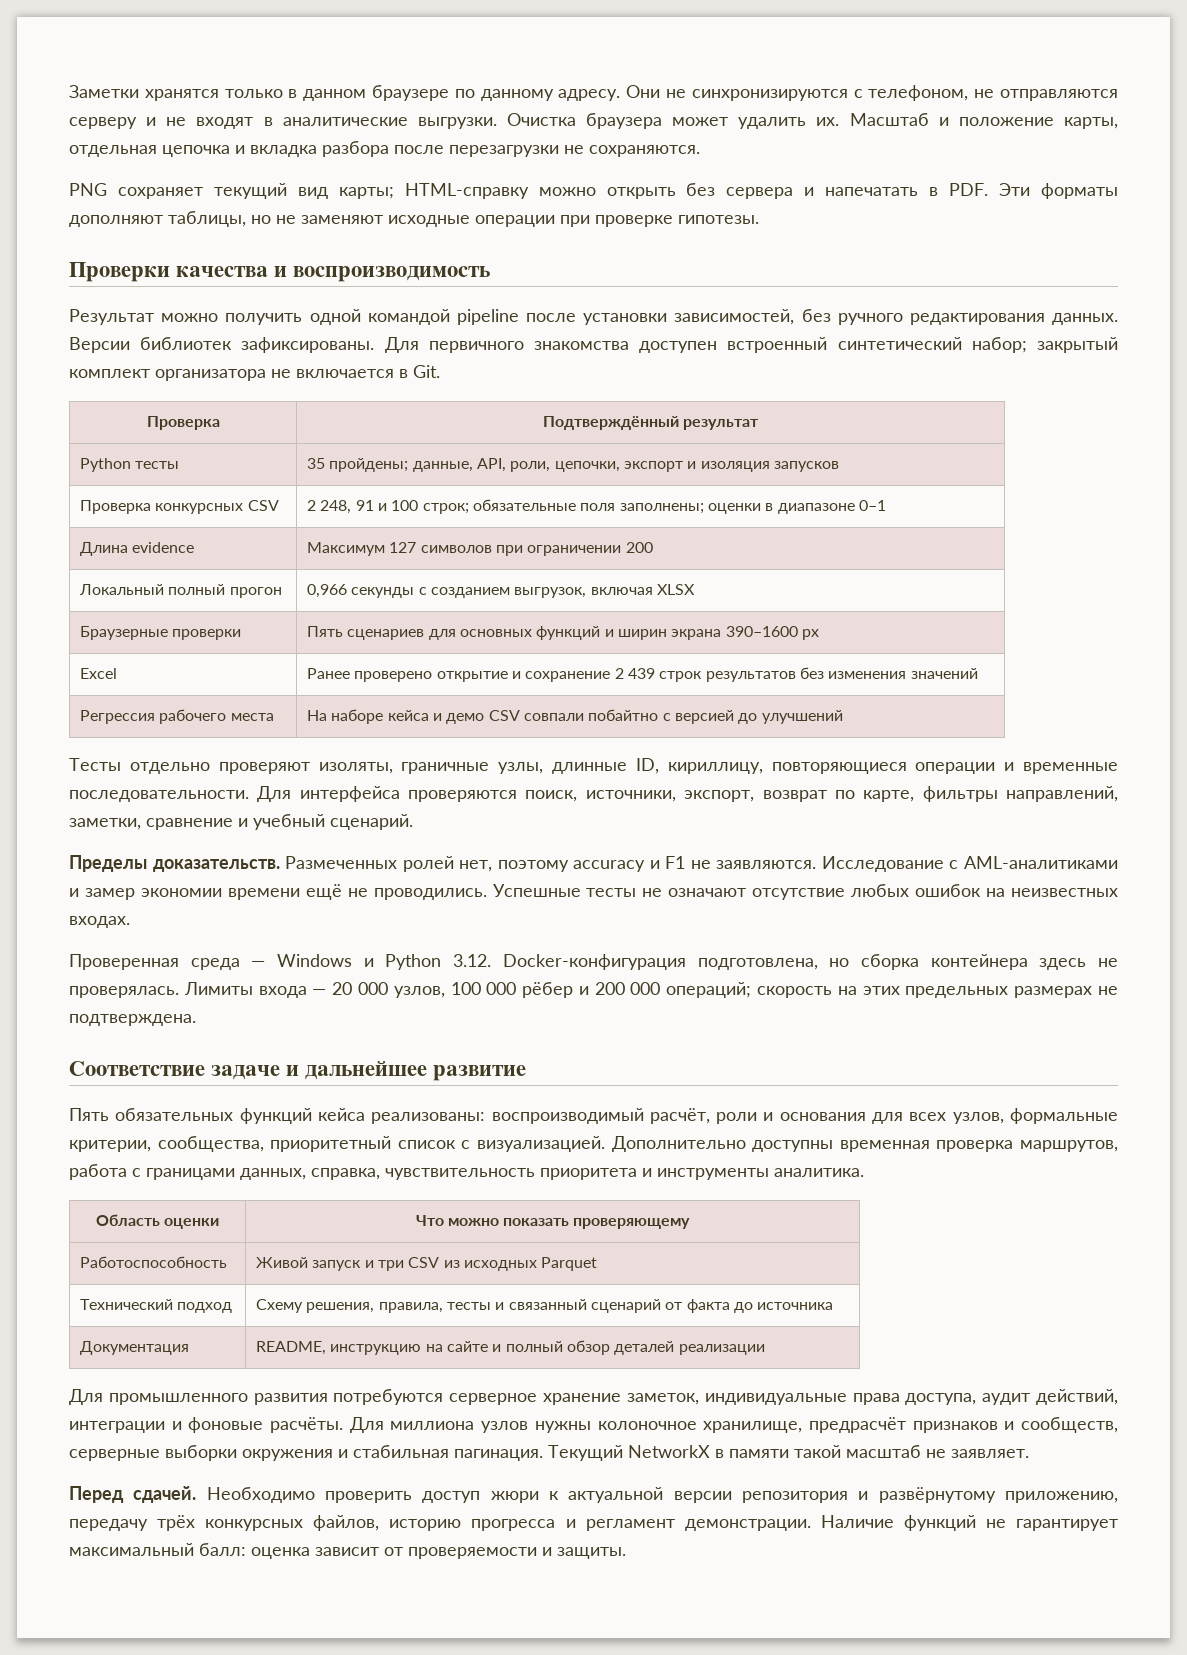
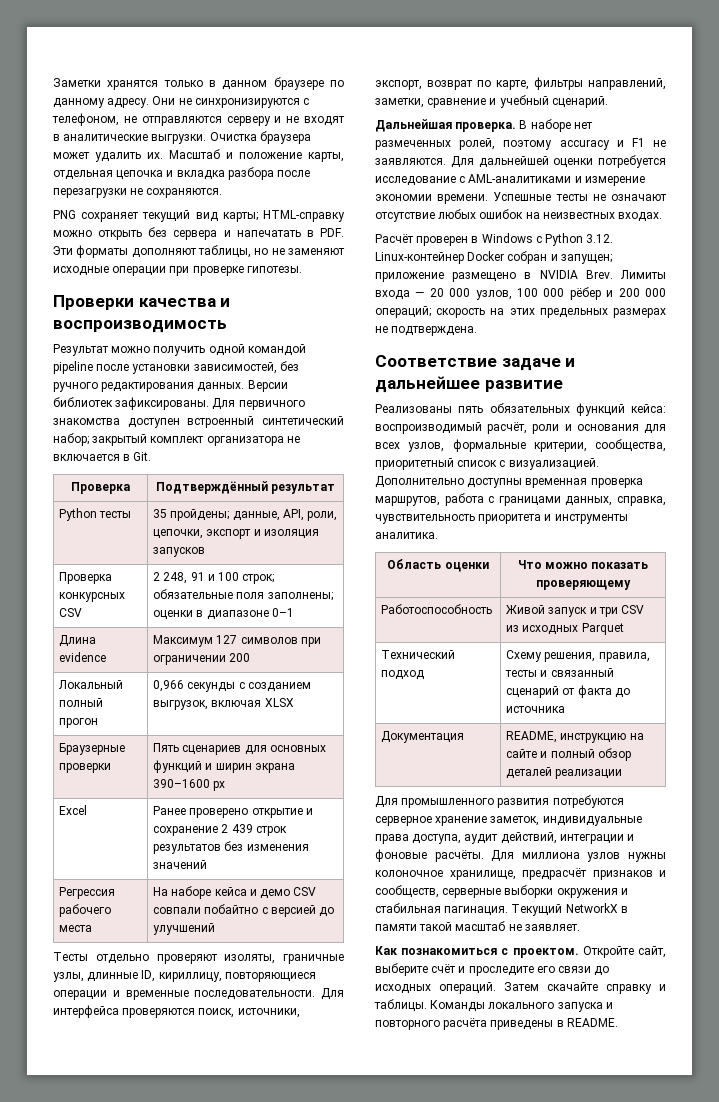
- Пределы доказательств. Размеченных ролей нет, поэтому accuracy и F1 не заявляются.
+ Дальнейшая проверка. В наборе нет размеченных ролей, поэтому accuracy и F1 не заявляются.
- Исследование с AML-аналитиками и замер экономии времени ещё не проводились.
+ Для дальнейшей оценки потребуется исследование с AML-аналитиками и измерение экономии времени.
- Проверенная среда — Windows и Python 3.12. Docker-конфигурация подготовлена, но сборка контейнера здесь не проверялась.
+ Расчёт проверен в Windows с Python 3.12. Linux-контейнер Docker собран и запущен; приложение размещено в NVIDIA Brev.
- Пять обязательных функций кейса реализованы: воспроизводимый расчёт, роли и основания для всех узлов, формальные критерии, сообщества, приоритетный список с визуализацией.
+ Реализованы пять обязательных функций кейса: воспроизводимый расчёт, роли и основания для всех узлов, формальные критерии, сообщества, приоритетный список с визуализацией.
- Перед сдачей. Необходимо проверить доступ жюри к актуальной версии репозитория и развёрнутому приложению, передачу трёх конкурсных файлов, историю прогресса и регламент демонстрации. Наличие функций не гарантирует максимальный балл: оценка зависит от проверяемости и защиты.
+ Как познакомиться с проектом. Откройте сайт, выберите счёт и проследите его связи до исходных операций. Затем скачайте справку и таблицы. Команды локального запуска и повторного расчёта приведены в README.

